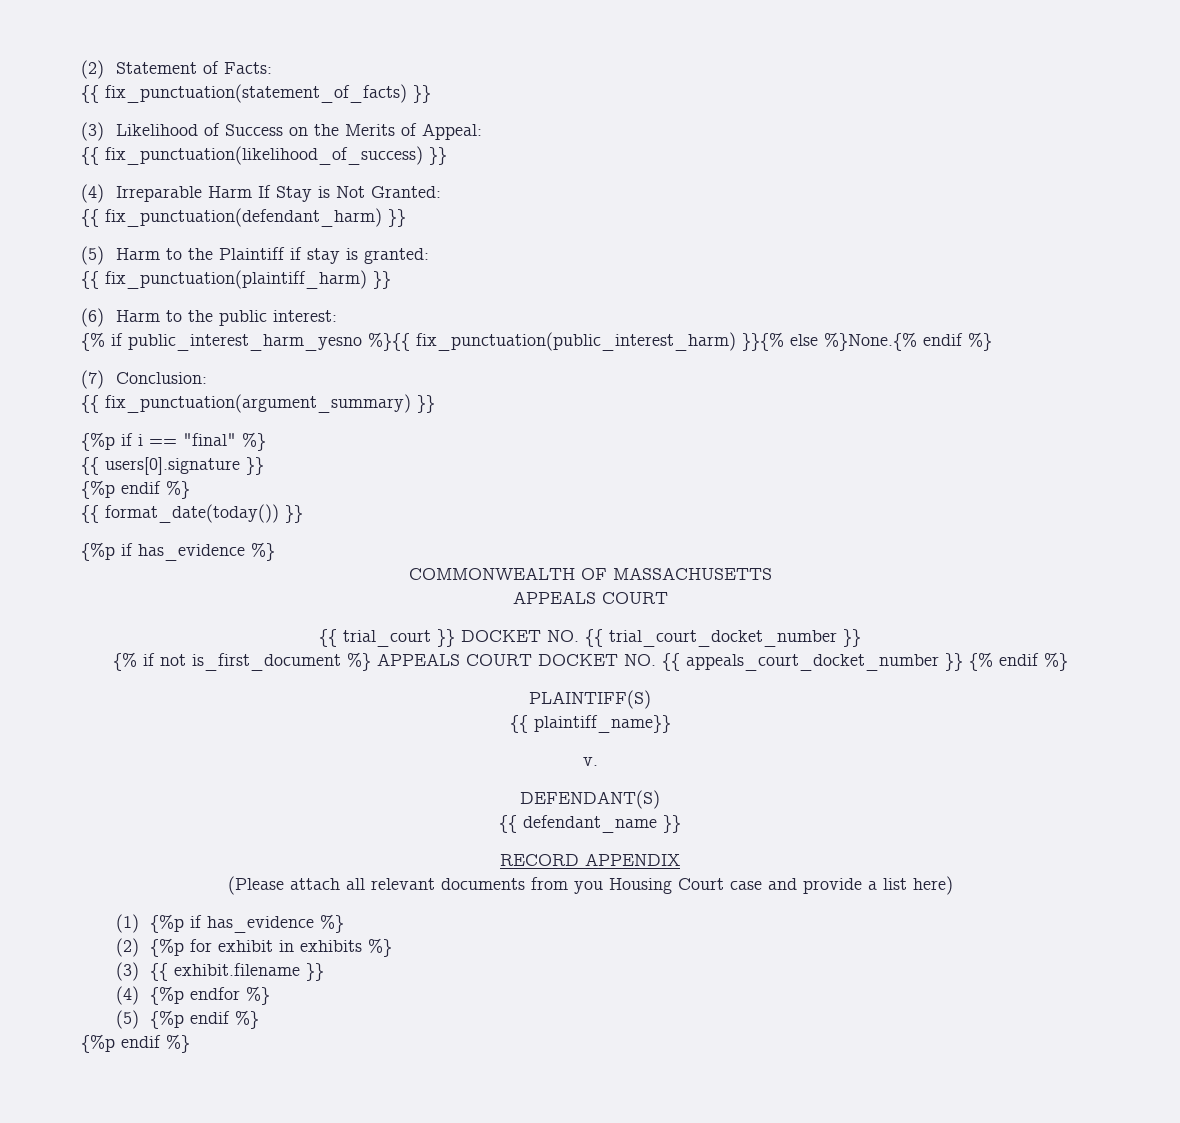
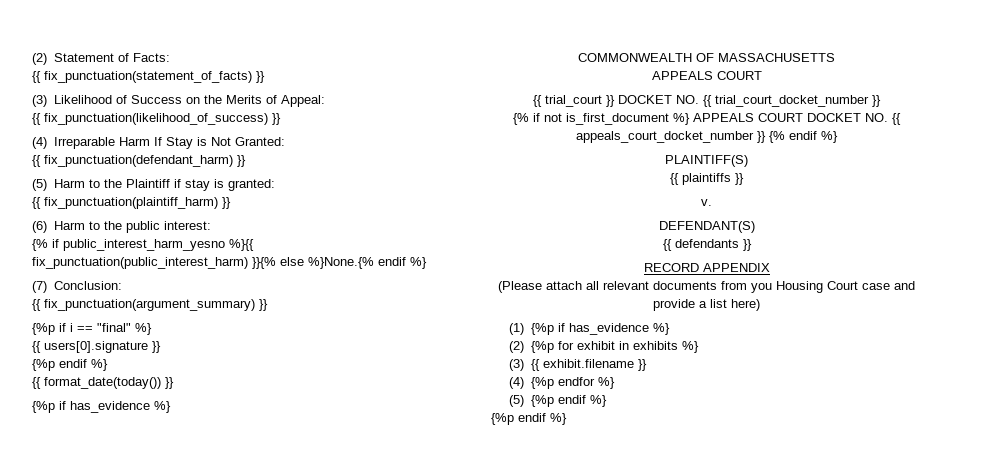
- {{ plaintiff_name}}
+ {{ plaintiffs }}
- {{ defendant_name }}
+ {{ defendants }}

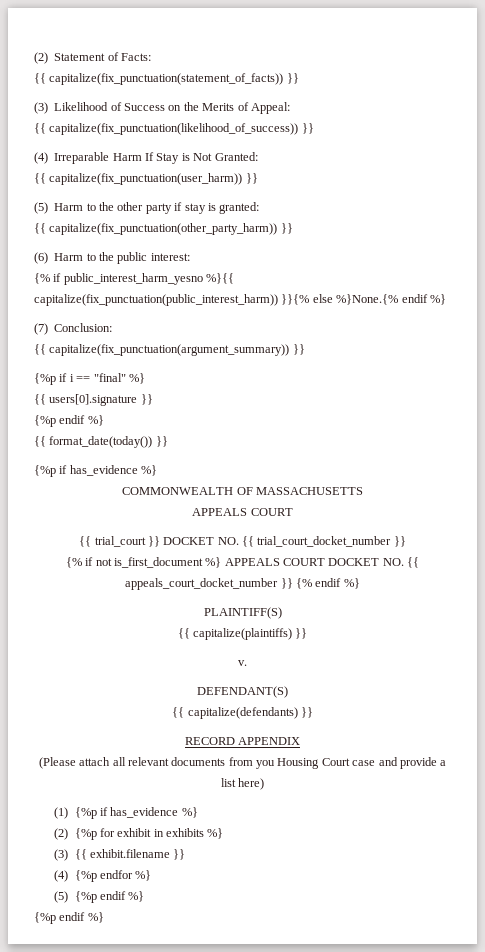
- {{ fix_punctuation(statement_of_facts) }}
+ {{ capitalize(fix_punctuation(statement_of_facts)) }}
- {{ fix_punctuation(likelihood_of_success) }}
+ {{ capitalize(fix_punctuation(likelihood_of_success)) }}
- {{ fix_punctuation(defendant_harm) }}
+ {{ capitalize(fix_punctuation(user_harm)) }}
- (5) Harm to the Plaintiff if stay is granted:
+ (5) Harm to the other party if stay is granted:
- {{ fix_punctuation(plaintiff_harm) }}
+ {{ capitalize(fix_punctuation(other_party_harm)) }}
- {% if public_interest_harm_yesno %}{{ fix_punctuation(public_interest_harm) }}{% else %}None.{% endif %}
+ {% if public_interest_harm_yesno %}{{ capitalize(fix_punctuation(public_interest_harm)) }}{% else %}None.{% endif %}
- {{ fix_punctuation(argument_summary) }}
+ {{ capitalize(fix_punctuation(argument_summary)) }}
- {{ plaintiffs }}
+ {{ capitalize(plaintiffs) }}
- {{ defendants }}
+ {{ capitalize(defendants) }}

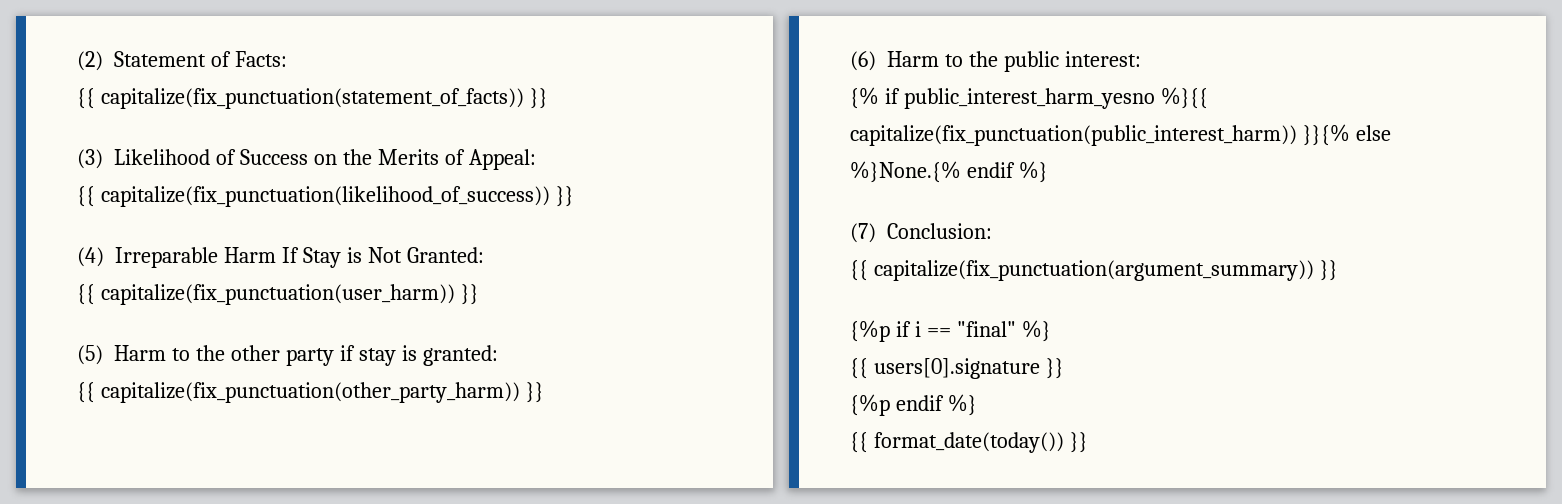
  {{ format_date(today()) }}
- {%p if has_evidence %}
- COMMONWEALTH OF MASSACHUSETTS
- APPEALS COURT
- {{ trial_court }} DOCKET NO. {{ trial_court_docket_number }}
- {% if not is_first_document %} APPEALS COURT DOCKET NO. {{ appeals_court_docket_number }} {% endif %}
- PLAINTIFF(S)
- {{ capitalize(plaintiffs) }}
- v.
- DEFENDANT(S)
- {{ capitalize(defendants) }}
- RECORD APPENDIX
- (Please attach all relevant documents from you Housing Court case and provide a list here)
- (1) {%p if has_evidence %}
- (2) {%p for exhibit in exhibits %}
- (3) {{ exhibit.filename }}
- (4) {%p endfor %}
- (5) {%p endif %}
- {%p endif %}

